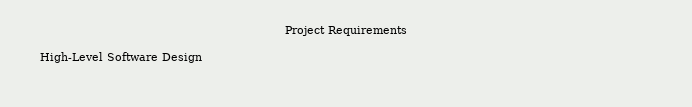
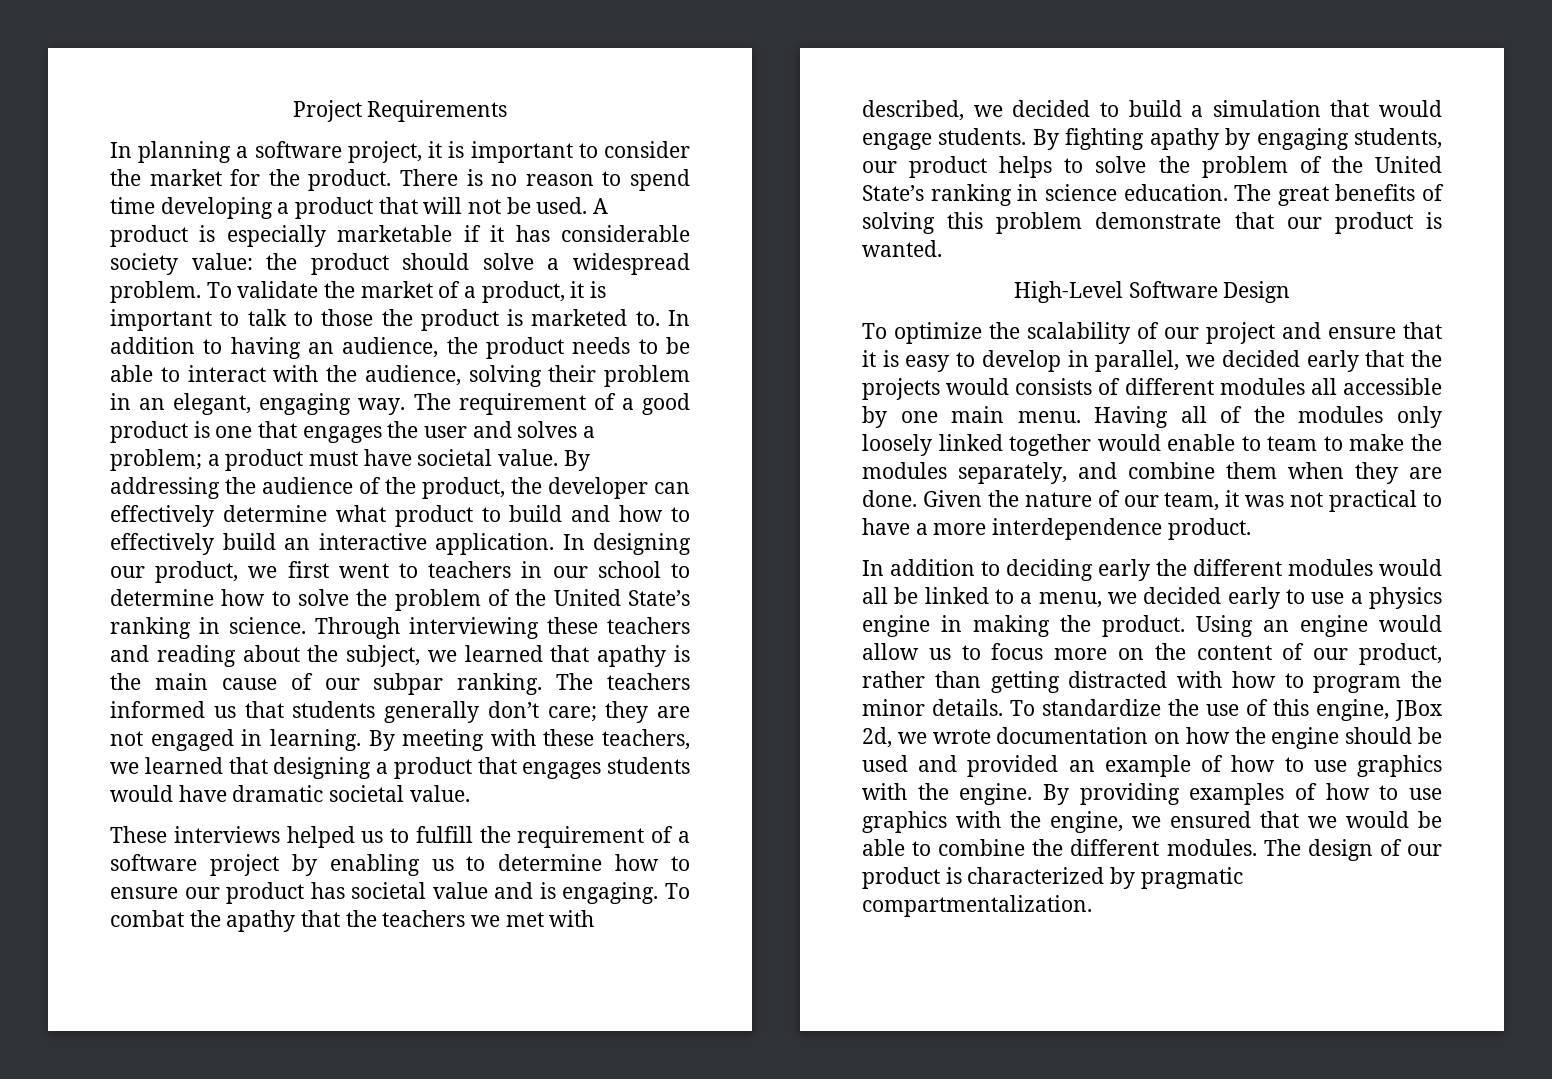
+ In planning a software project, it is important to consider the market for the product. There is no reason to spend time developing a product that will not be used. A product is especially marketable if it has considerable society value: the product should solve a widespread problem. To validate the market of a product, it is important to talk to those the product is marketed to. In addition to having an audience, the product needs to be able to interact with the audience, solving their problem in an elegant, engaging way. The requirement of a good product is one that engages the user and solves a problem; a product must have societal value. By addressing the audience of the product, the developer can effectively determine what product to build and how to effectively build an interactive application. In designing our product, we first went to teachers in our school to determine how to solve the problem of the United State’s ranking in science. Through interviewing these teachers and reading about the subject, we learned that apathy is the main cause of our subpar ranking. The teachers informed us that students generally don’t care; they are not engaged in learning. By meeting with these teachers, we learned that designing a product that engages students would have dramatic societal value.
+ These interviews helped us to fulfill the requirement of a software project by enabling us to determine how to ensure our product has societal value and is engaging. To combat the apathy that the teachers we met with described, we decided to build a simulation that would engage students. By fighting apathy by engaging students, our product helps to solve the problem of the United State’s ranking in science education. The great benefits of solving this problem demonstrate that our product is wanted.
  High-Level Software Design
+ To optimize the scalability of our project and ensure that it is easy to develop in parallel, we decided early that the projects would consists of different modules all accessible by one main menu. Having all of the modules only loosely linked together would enable to team to make the modules separately, and combine them when they are done. Given the nature of our team, it was not practical to have a more interdependence product.
+ In addition to deciding early the different modules would all be linked to a menu, we decided early to use a physics engine in making the product. Using an engine would allow us to focus more on the content of our product, rather than getting distracted with how to program the minor details. To standardize the use of this engine, JBox 2d, we wrote documentation on how the engine should be used and provided an example of how to use graphics with the engine. By providing examples of how to use graphics with the engine, we ensured that we would be able to combine the different modules. The design of our product is characterized by pragmatic compartmentalization.

